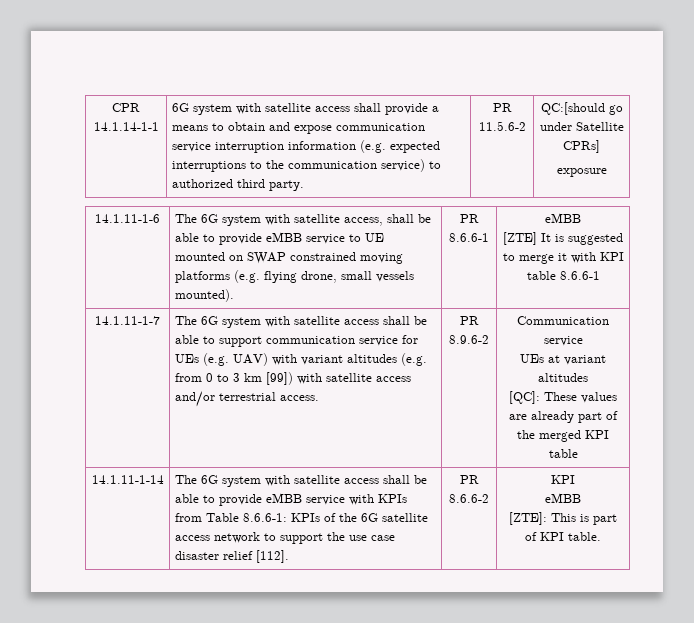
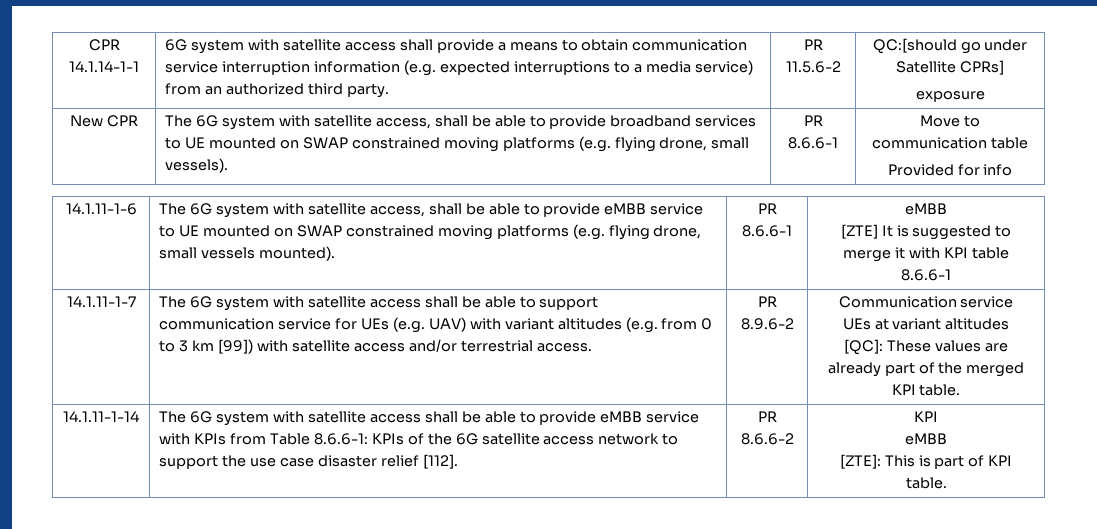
- CPR 14.1.14-1-1 | 6G system with satellite access shall provide a means to obtain and expose communication service interruption information (e.g. expected interruptions to the communication service) to authorized third party. | PR 11.5.6-2 | QC:[should go under Satellite CPRs]
+ CPR 14.1.14-1-1 | 6G system with satellite access shall provide a means to obtain communication service interruption information (e.g. expected interruptions to a media service) from an authorized third party. | PR 11.5.6-2 | QC:[should go under Satellite CPRs]
+ New CPR | The 6G system with satellite access, shall be able to provide broadband services to UE mounted on SWAP constrained moving platforms (e.g. flying drone, small vessels). | PR 8.6.6-1 | Move to communication table
+ Provided for info
- [QC]: These values are already part of the merged KPI table
+ [QC]: These values are already part of the merged KPI table.

